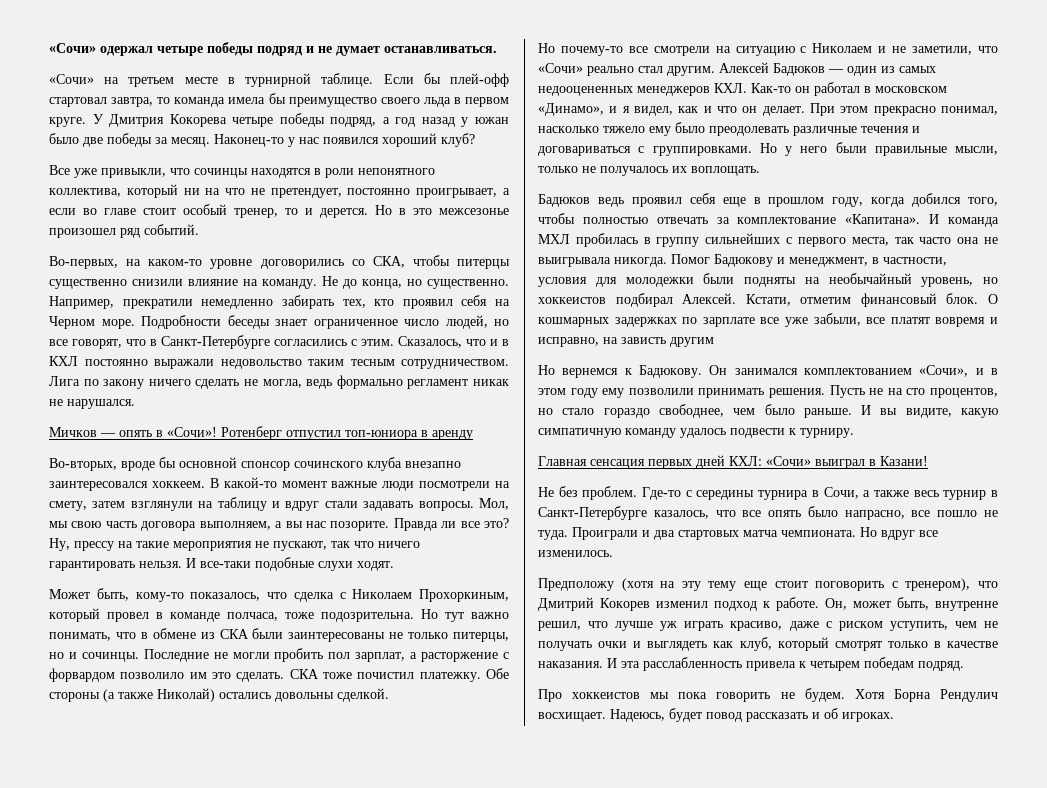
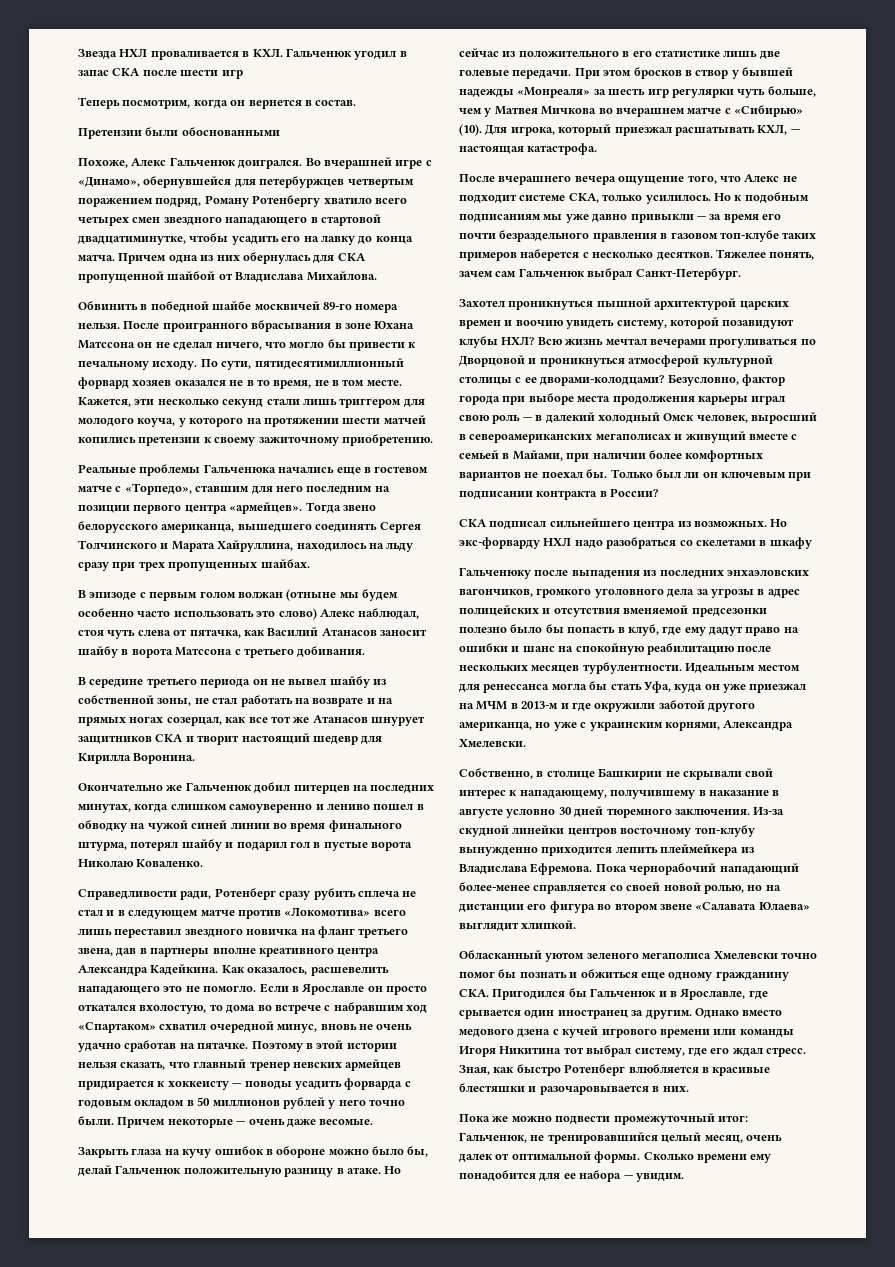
- «Сочи» одержал четыре победы подряд и не думает останавливаться.
- «Сочи» на третьем месте в турнирной таблице. Если бы плей-офф стартовал завтра, то команда имела бы преимущество своего льда в первом круге. У Дмитрия Кокорева четыре победы подряд, а год назад у южан было две победы за месяц. Наконец-то у нас появился хороший клуб?
- Все уже привыкли, что сочинцы находятся в роли непонятного коллектива, который ни на что не претендует, постоянно проигрывает, а если во главе стоит особый тренер, то и дерется. Но в это межсезонье произошел ряд событий.
- Во-первых, на каком-то уровне договорились со СКА, чтобы питерцы существенно снизили влияние на команду. Не до конца, но существенно. Например, прекратили немедленно забирать тех, кто проявил себя на Черном море. Подробности беседы знает ограниченное число людей, но все говорят, что в Санкт-Петербурге согласились с этим. Сказалось, что и в КХЛ постоянно выражали недовольство таким тесным сотрудничеством. Лига по закону ничего сделать не могла, ведь формально регламент никак не нарушался.
- Мичков — опять в «Сочи»! Ротенберг отпустил топ-юниора в аренду
- Во-вторых, вроде бы основной спонсор сочинского клуба внезапно заинтересовался хоккеем. В какой-то момент важные люди посмотрели на смету, затем взглянули на таблицу и вдруг стали задавать вопросы. Мол, мы свою часть договора выполняем, а вы нас позорите. Правда ли все это? Ну, прессу на такие мероприятия не пускают, так что ничего гарантировать нельзя. И все-таки подобные слухи ходят.
- Может быть, кому-то показалось, что сделка с Николаем Прохоркиным, который провел в команде полчаса, тоже подозрительна. Но тут важно понимать, что в обмене из СКА были заинтересованы не только питерцы, но и сочинцы. Последние не могли пробить пол зарплат, а расторжение с форвардом позволило им это сделать. СКА тоже почистил платежку. Обе стороны (а также Николай) остались довольны сделкой.
- Но почему-то все смотрели на ситуацию с Николаем и не заметили, что «Сочи» реально стал другим. Алексей Бадюков — один из самых недооцененных менеджеров КХЛ. Как-то он работал в московском «Динамо», и я видел, как и что он делает. При этом прекрасно понимал, насколько тяжело ему было преодолевать различные течения и договариваться с группировками. Но у него были правильные мысли, только не получалось их воплощать.
- Бадюков ведь проявил себя еще в прошлом году, когда добился того, чтобы полностью отвечать за комплектование «Капитана». И команда МХЛ пробилась в группу сильнейших с первого места, так часто она не выигрывала никогда. Помог Бадюкову и менеджмент, в частности, условия для молодежки были подняты на необычайный уровень, но хоккеистов подбирал Алексей. Кстати, отметим финансовый блок. О кошмарных задержках по зарплате все уже забыли, все платят вовремя и исправно, на зависть другим
- Но вернемся к Бадюкову. Он занимался комплектованием «Сочи», и в этом году ему позволили принимать решения. Пусть не на сто процентов, но стало гораздо свободнее, чем было раньше. И вы видите, какую симпатичную команду удалось подвести к турниру.
- Главная сенсация первых дней КХЛ: «Сочи» выиграл в Казани!
- Не без проблем. Где-то с середины турнира в Сочи, а также весь турнир в Санкт-Петербурге казалось, что все опять было напрасно, все пошло не туда. Проиграли и два стартовых матча чемпионата. Но вдруг все изменилось.
- Предположу (хотя на эту тему еще стоит поговорить с тренером), что Дмитрий Кокорев изменил подход к работе. Он, может быть, внутренне решил, что лучше уж играть красиво, даже с риском уступить, чем не получать очки и выглядеть как клуб, который смотрят только в качестве наказания. И эта расслабленность привела к четырем победам подряд.
- Про хоккеистов мы пока говорить не будем. Хотя Борна Рендулич восхищает. Надеюсь, будет повод рассказать и об игроках.
+ Звезда НХЛ проваливается в КХЛ. Гальченюк угодил в запас СКА после шести игр
+ Теперь посмотрим, когда он вернется в состав.
+ Претензии были обоснованными
+ Похоже, Алекс Гальченюк доигрался. Во вчерашней игре с «Динамо», обернувшейся для петербуржцев четвертым поражением подряд, Роману Ротенбергу хватило всего четырех смен звездного нападающего в стартовой двадцатиминутке, чтобы усадить его на лавку до конца матча. Причем одна из них обернулась для СКА пропущенной шайбой от Владислава Михайлова.
+ Обвинить в победной шайбе москвичей 89-го номера нельзя. После проигранного вбрасывания в зоне Юхана Матссона он не сделал ничего, что могло бы привести к печальному исходу. По сути, пятидесятимиллионный форвард хозяев оказался не в то время, не в том месте. Кажется, эти несколько секунд стали лишь триггером для молодого коуча, у которого на протяжении шести матчей копились претензии к своему зажиточному приобретению.
+ Реальные проблемы Гальченюка начались еще в гостевом матче с «Торпедо», ставшим для него последним на позиции первого центра «армейцев». Тогда звено белорусского американца, вышедшего соединять Сергея Толчинского и Марата Хайруллина, находилось на льду сразу при трех пропущенных шайбах.
+ В эпизоде с первым голом волжан (отныне мы будем особенно часто использовать это слово) Алекс наблюдал, стоя чуть слева от пятачка, как Василий Атанасов заносит шайбу в ворота Матссона с третьего добивания.
+ В середине третьего периода он не вывел шайбу из собственной зоны, не стал работать на возврате и на прямых ногах созерцал, как все тот же Атанасов шнурует защитников СКА и творит настоящий шедевр для Кирилла Воронина.
+ Окончательно же Гальченюк добил питерцев на последних минутах, когда слишком самоуверенно и лениво пошел в обводку на чужой синей линии во время финального штурма, потерял шайбу и подарил гол в пустые ворота Николаю Коваленко.
+ Справедливости ради, Ротенберг сразу рубить сплеча не стал и в следующем матче против «Локомотива» всего лишь переставил звездного новичка на фланг третьего звена, дав в партнеры вполне креативного центра Александра Кадейкина. Как оказалось, расшевелить нападающего это не помогло. Если в Ярославле он просто откатался вхолостую, то дома во встрече с набравшим ход «Спартаком» схватил очередной минус, вновь не очень удачно сработав на пятачке. Поэтому в этой истории нельзя сказать, что главный тренер невских армейцев придирается к хоккеисту — поводы усадить форварда с годовым окладом в 50 миллионов рублей у него точно были. Причем некоторые — очень даже весомые.
+ Закрыть глаза на кучу ошибок в обороне можно было бы, делай Гальченюк положительную разницу в атаке. Но сейчас из положительного в его статистике лишь две голевые передачи. При этом бросков в створ у бывшей надежды «Монреаля» за шесть игр регулярки чуть больше, чем у Матвея Мичкова во вчерашнем матче с «Сибирью» (10). Для игрока, который приезжал расшатывать КХЛ, — настоящая катастрофа.
+ После вчерашнего вечера ощущение того, что Алекс не подходит системе СКА, только усилилось. Но к подобным подписаниям мы уже давно привыкли — за время его почти безраздельного правления в газовом топ-клубе таких примеров наберется с несколько десятков. Тяжелее понять, зачем сам Гальченюк выбрал Санкт-Петербург.
+ Захотел проникнуться пышной архитектурой царских времен и воочию увидеть систему, которой позавидуют клубы НХЛ? Всю жизнь мечтал вечерами прогуливаться по Дворцовой и проникнуться атмосферой культурной столицы с ее дворами-колодцами? Безусловно, фактор города при выборе места продолжения карьеры играл свою роль — в далекий холодный Омск человек, выросший в североамериканских мегаполисах и живущий вместе с семьей в Майами, при наличии более комфортных вариантов не поехал бы. Только был ли он ключевым при подписании контракта в России?
+ СКА подписал сильнейшего центра из возможных. Но экс-форварду НХЛ надо разобраться со скелетами в шкафу
+ Гальченюку после выпадения из последних энхаэловских вагончиков, громкого уголовного дела за угрозы в адрес полицейских и отсутствия вменяемой предсезонки полезно было бы попасть в клуб, где ему дадут право на ошибки и шанс на спокойную реабилитацию после нескольких месяцев турбулентности. Идеальным местом для ренессанса могла бы стать Уфа, куда он уже приезжал на МЧМ в 2013-м и где окружили заботой другого американца, но уже с украинским корнями, Александра Хмелевски.
+ Собственно, в столице Башкирии не скрывали свой интерес к нападающему, получившему в наказание в августе условно 30 дней тюремного заключения. Из-за скудной линейки центров восточному топ-клубу вынужденно приходится лепить плеймейкера из Владислава Ефремова. Пока чернорабочий нападающий более-менее справляется со своей новой ролью, но на дистанции его фигура во втором звене «Салавата Юлаева» выглядит хлипкой.
+ Обласканный уютом зеленого мегаполиса Хмелевски точно помог бы познать и обжиться еще одному гражданину СКА. Пригодился бы Гальченюк и в Ярославле, где срывается один иностранец за другим. Однако вместо медового дзена с кучей игрового времени или команды Игоря Никитина тот выбрал систему, где его ждал стресс. Зная, как быстро Ротенберг влюбляется в красивые блестяшки и разочаровывается в них.
+ Пока же можно подвести промежуточный итог: Гальченюк, не тренировавшийся целый месяц, очень далек от оптимальной формы. Сколько времени ему понадобится для ее набора — увидим.

